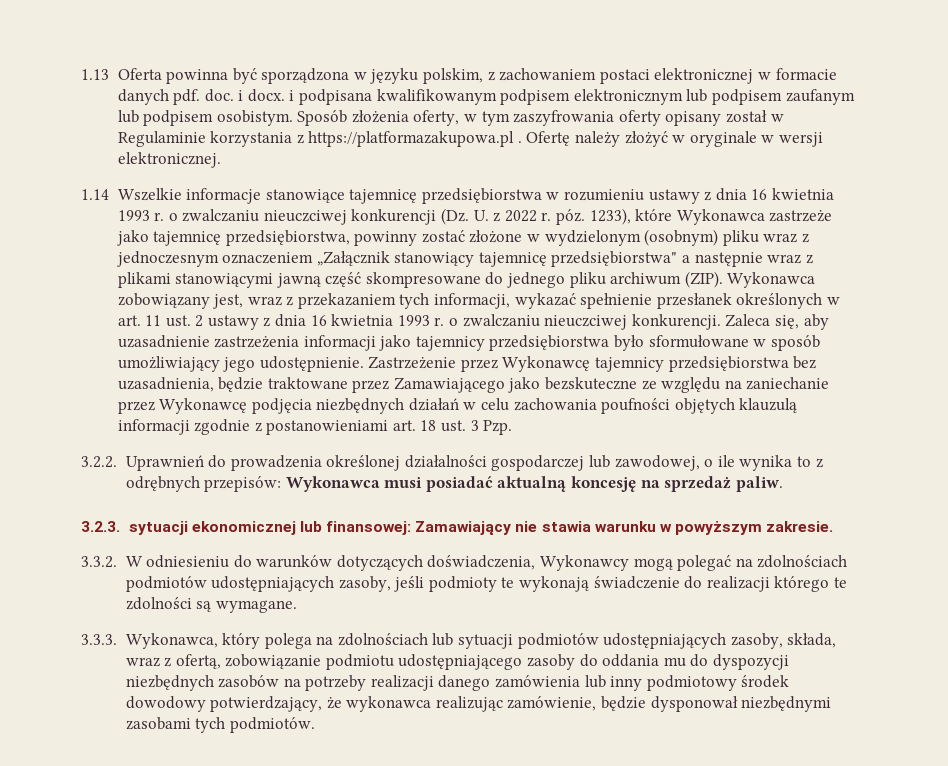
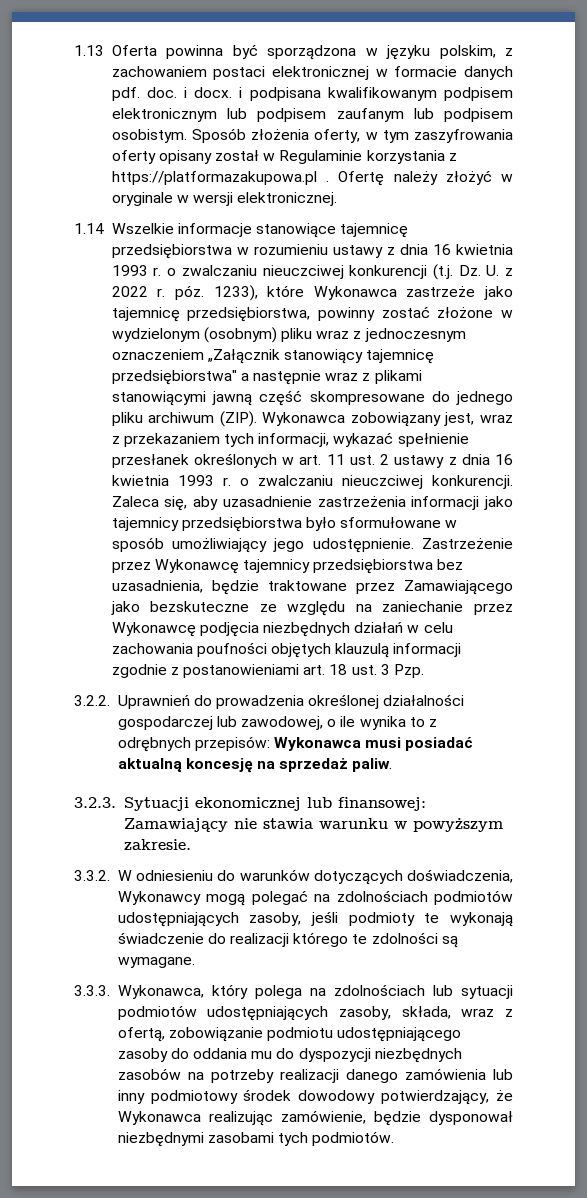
- 1.14 Wszelkie informacje stanowiące tajemnicę przedsiębiorstwa w rozumieniu ustawy z dnia 16 kwietnia 1993 r. o zwalczaniu nieuczciwej konkurencji (Dz. U. z 2022 r. póz.
+ 1.14 Wszelkie informacje stanowiące tajemnicę przedsiębiorstwa w rozumieniu ustawy z dnia 16 kwietnia 1993 r. o zwalczaniu nieuczciwej konkurencji (t.j. Dz. U. z 2022 r. póz.
- 3.2.3. sytuacji ekonomicznej lub finansowej: Zamawiający nie stawia warunku w powyższym zakresie.
+ 3.2.3. Sytuacji ekonomicznej lub finansowej: Zamawiający nie stawia warunku w powyższym zakresie.
- 3.3.3. Wykonawca, który polega na zdolnościach lub sytuacji podmiotów udostępniających zasoby, składa, wraz z ofertą, zobowiązanie podmiotu udostępniającego zasoby do oddania mu do dyspozycji niezbędnych zasobów na potrzeby realizacji danego zamówienia lub inny podmiotowy środek dowodowy potwierdzający, że wykonawca realizując zamówienie, będzie dysponował niezbędnymi zasobami tych podmiotów.
+ 3.3.3. Wykonawca, który polega na zdolnościach lub sytuacji podmiotów udostępniających zasoby, składa, wraz z ofertą, zobowiązanie podmiotu udostępniającego zasoby do oddania mu do dyspozycji niezbędnych zasobów na potrzeby realizacji danego zamówienia lub inny podmiotowy środek dowodowy potwierdzający, że Wykonawca realizując zamówienie, będzie dysponował niezbędnymi zasobami tych podmiotów.

